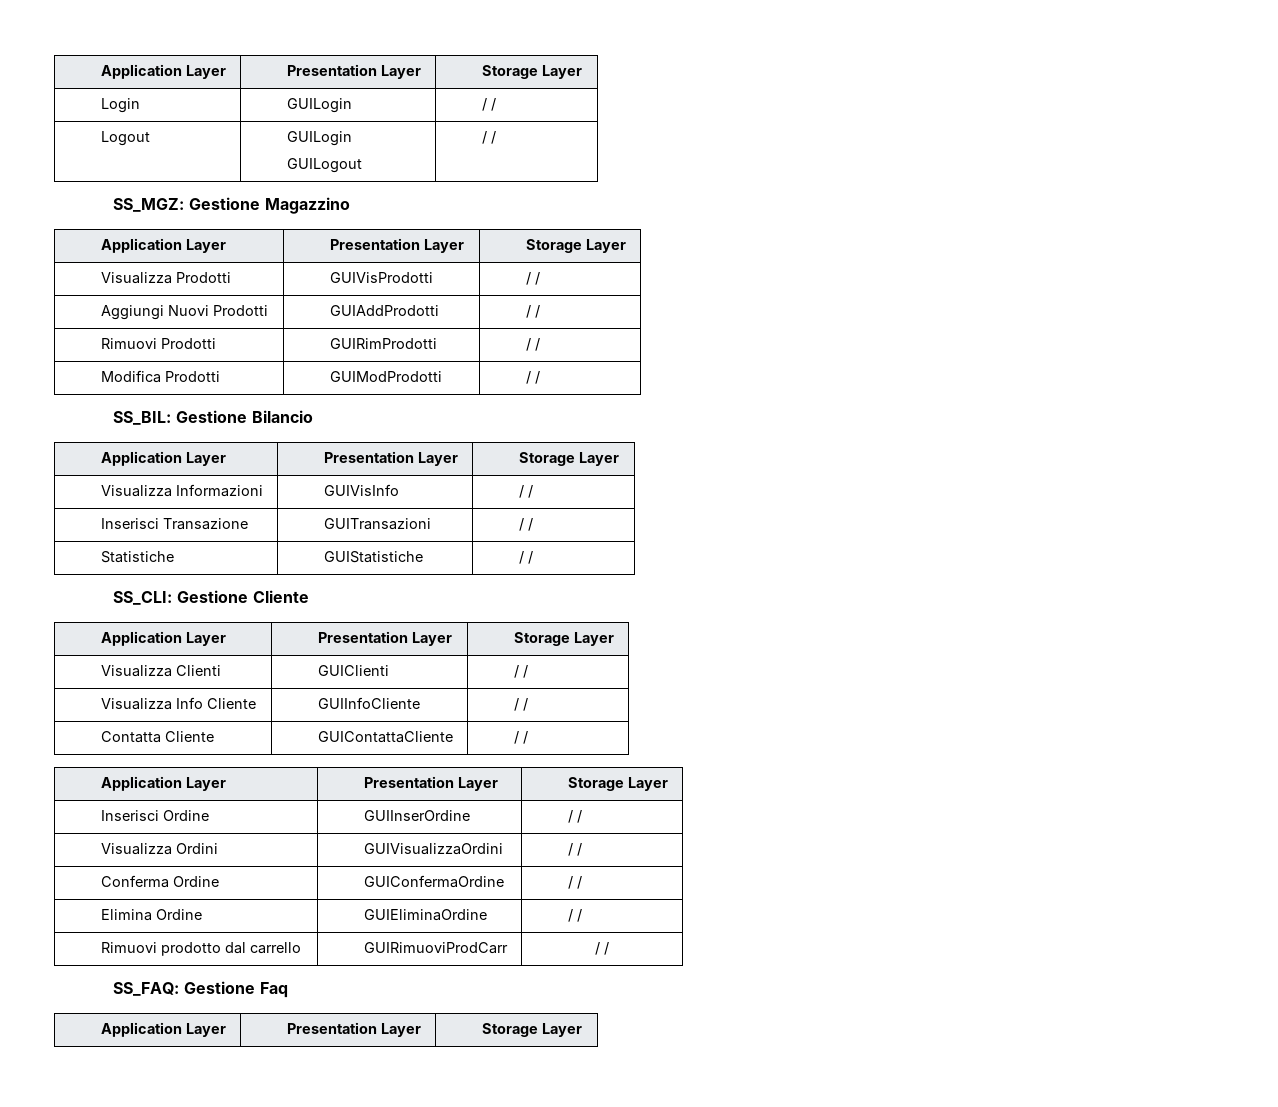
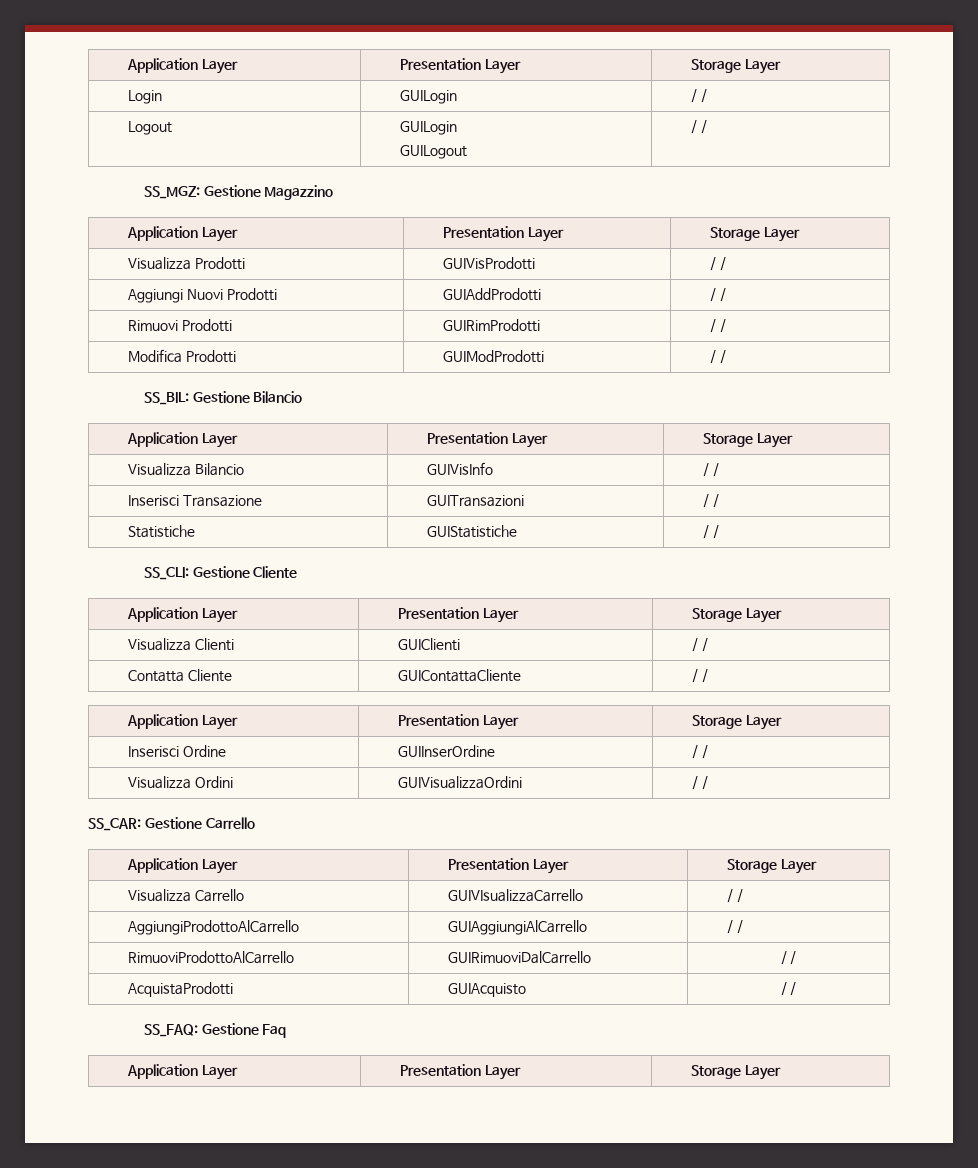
- Visualizza Informazioni | GUIVisInfo | / /
+ Visualizza Bilancio | GUIVisInfo | / /
- Visualizza Info Cliente | GUIInfoCliente | / /
- Conferma Ordine | GUIConfermaOrdine | / /
- Elimina Ordine | GUIEliminaOrdine | / /
- Rimuovi prodotto dal carrello | GUIRimuoviProdCarr | / /
+ SS_CAR: Gestione Carrello
+ Application Layer | Presentation Layer | Storage Layer
+ Visualizza Carrello | GUIVIsualizzaCarrello | / /
+ AggiungiProdottoAlCarrello | GUIAggiungiAlCarrello | / /
+ RimuoviProdottoAlCarrello | GUIRimuoviDalCarrello | / /
+ AcquistaProdotti | GUIAcquisto | / /

